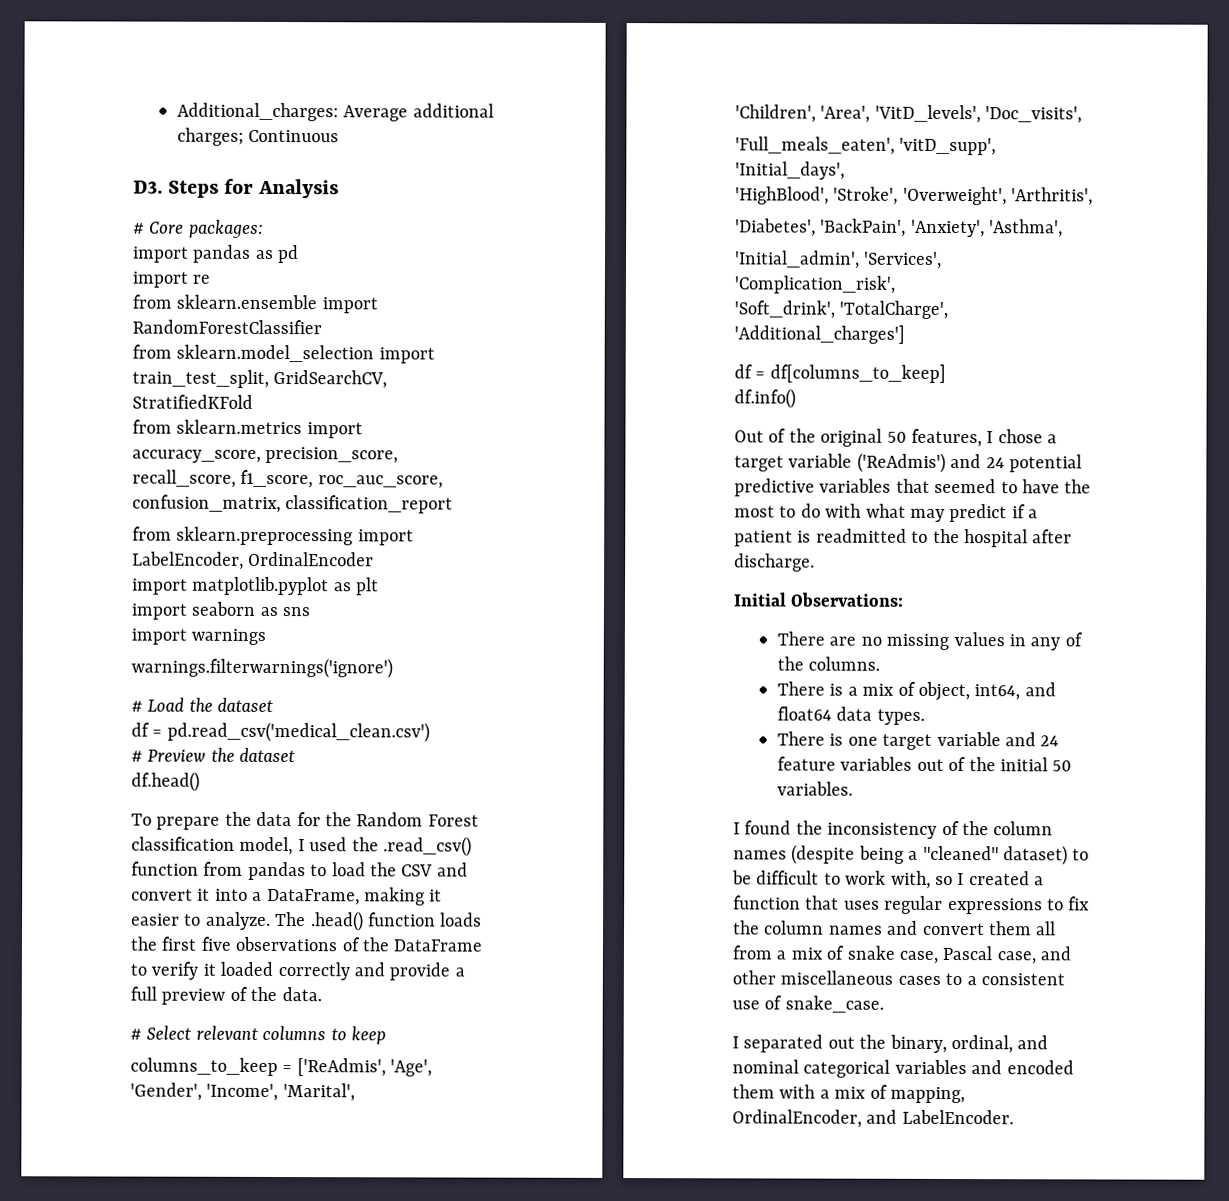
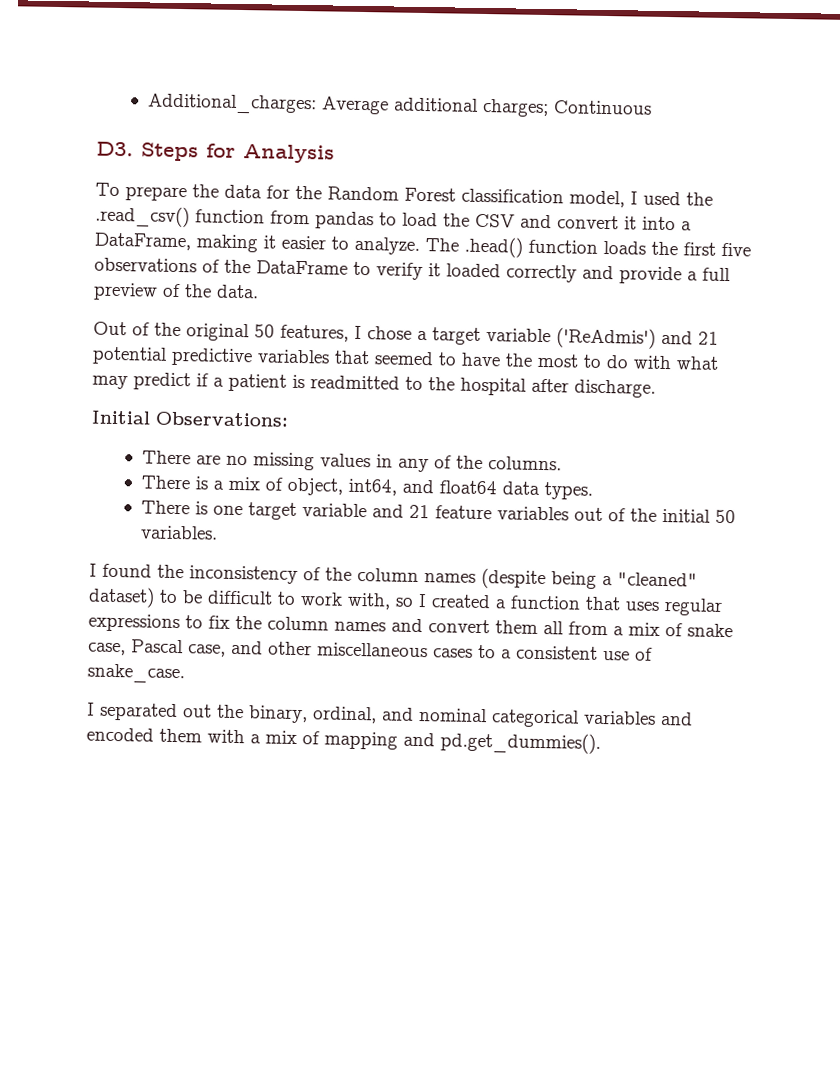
- # Core packages:
- import pandas as pd
- import re
- from sklearn.ensemble import RandomForestClassifier
- from sklearn.model_selection import train_test_split, GridSearchCV, StratifiedKFold
- from sklearn.metrics import accuracy_score, precision_score, recall_score, f1_score, roc_auc_score, confusion_matrix, classification_report
- from sklearn.preprocessing import LabelEncoder, OrdinalEncoder
- import matplotlib.pyplot as plt
- import seaborn as sns
- import warnings
- warnings.filterwarnings('ignore')
- # Load the dataset
- df = pd.read_csv('medical_clean.csv')
- # Preview the dataset
- df.head()
- # Select relevant columns to keep
- columns_to_keep = ['ReAdmis', 'Age', 'Gender', 'Income', 'Marital',
- 'Children', 'Area', 'VitD_levels', 'Doc_visits',
- 'Full_meals_eaten', 'vitD_supp', 'Initial_days',
- 'HighBlood', 'Stroke', 'Overweight', 'Arthritis',
- 'Diabetes', 'BackPain', 'Anxiety', 'Asthma',
- 'Initial_admin', 'Services', 'Complication_risk',
- 'Soft_drink', 'TotalCharge', 'Additional_charges']
- df = df[columns_to_keep]
- df.info()
- Out of the original 50 features, I chose a target variable ('ReAdmis') and 24 potential predictive variables that seemed to have the most to do with what may predict if a patient is readmitted to the hospital after discharge.
+ Out of the original 50 features, I chose a target variable ('ReAdmis') and 21 potential predictive variables that seemed to have the most to do with what may predict if a patient is readmitted to the hospital after discharge.
- There is one target variable and 24 feature variables out of the initial 50 variables.
+ There is one target variable and 21 feature variables out of the initial 50 variables.
- I separated out the binary, ordinal, and nominal categorical variables and encoded them with a mix of mapping, OrdinalEncoder, and LabelEncoder.
+ I separated out the binary, ordinal, and nominal categorical variables and encoded them with a mix of mapping and pd.get_dummies().

